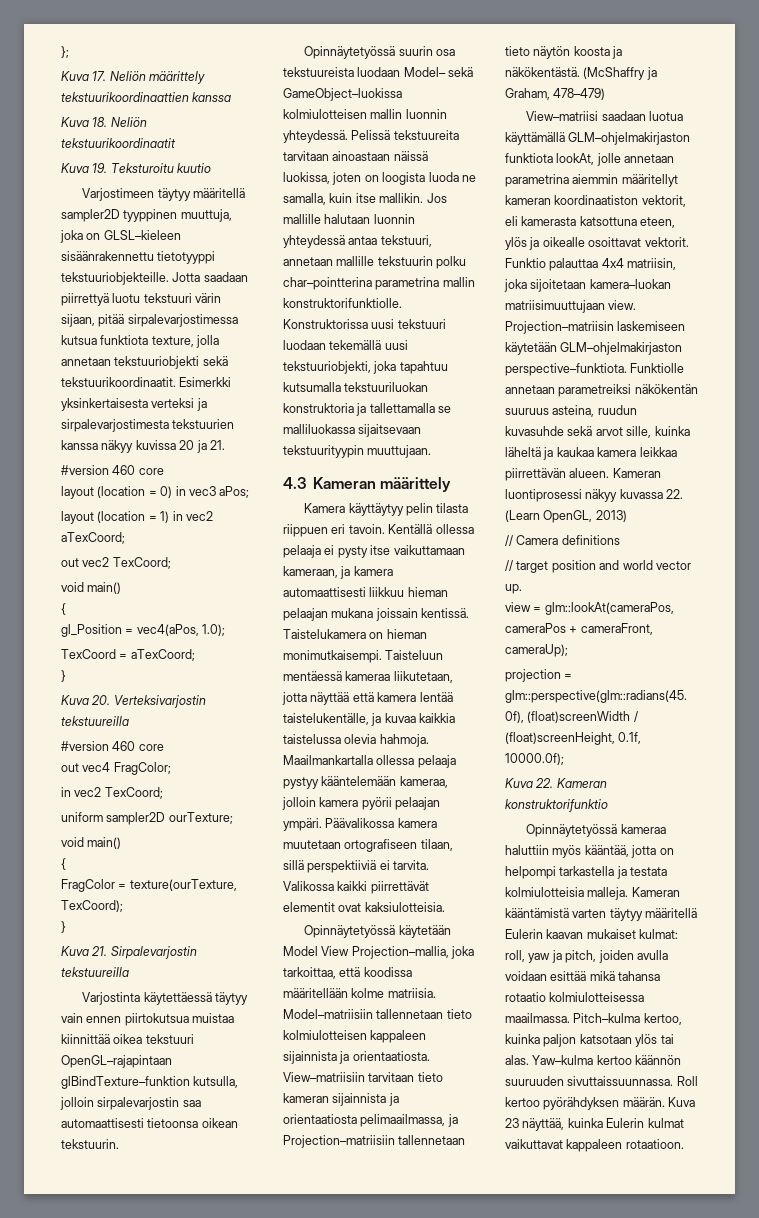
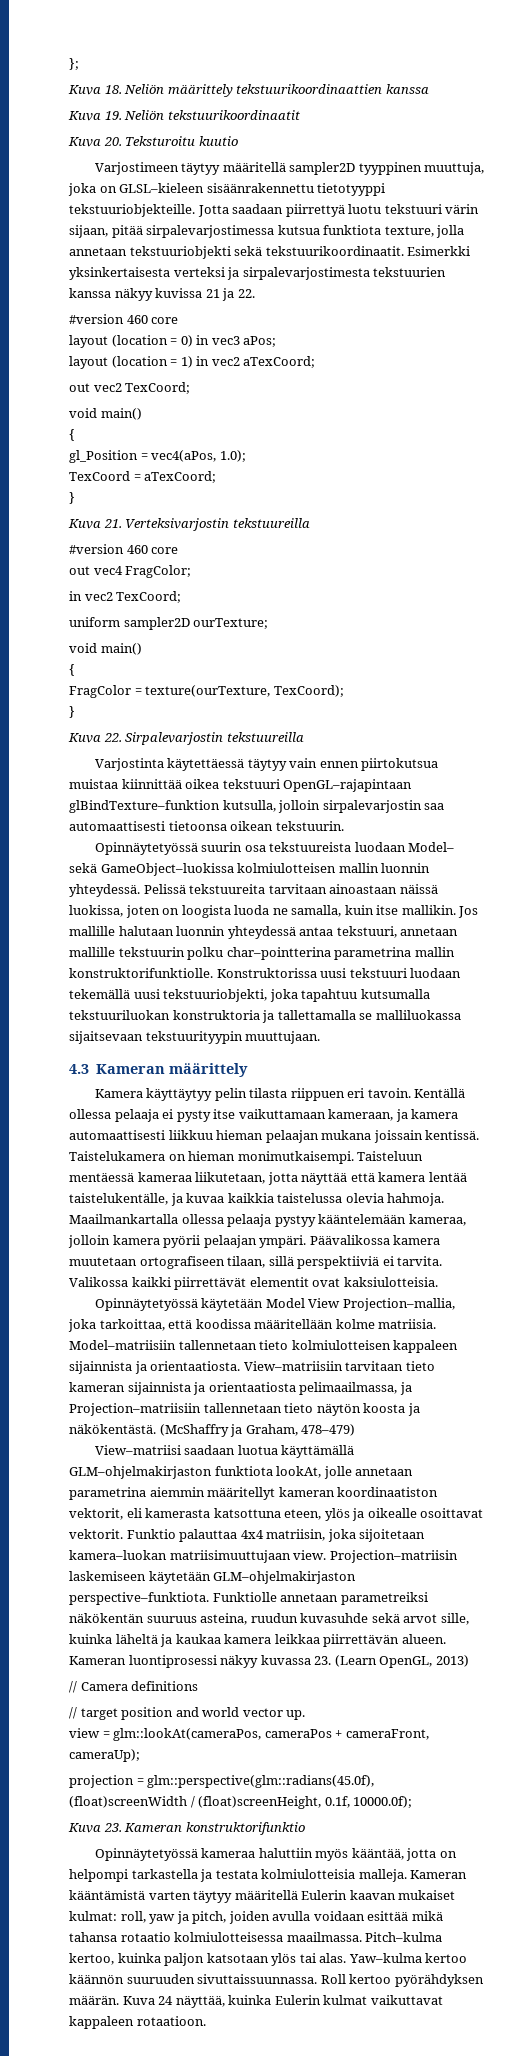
- Kuva 17. Neliön määrittely tekstuurikoordinaattien kanssa
+ Kuva 18. Neliön määrittely tekstuurikoordinaattien kanssa
- Kuva 18. Neliön tekstuurikoordinaatit
+ Kuva 19. Neliön tekstuurikoordinaatit
- Kuva 19. Teksturoitu kuutio
+ Kuva 20. Teksturoitu kuutio
- Esimerkki yksinkertaisesta verteksi ja sirpalevarjostimesta tekstuurien kanssa näkyy kuvissa 20 ja 21.
+ Esimerkki yksinkertaisesta verteksi ja sirpalevarjostimesta tekstuurien kanssa näkyy kuvissa 21 ja 22.
- Kuva 20. Verteksivarjostin tekstuureilla
+ Kuva 21. Verteksivarjostin tekstuureilla
- Kuva 21. Sirpalevarjostin tekstuureilla
+ Kuva 22. Sirpalevarjostin tekstuureilla
- Kameran luontiprosessi näkyy kuvassa 22. (Learn OpenGL, 2013)
+ Kameran luontiprosessi näkyy kuvassa 23. (Learn OpenGL, 2013)
- Kuva 22. Kameran konstruktorifunktio
+ Kuva 23. Kameran konstruktorifunktio
- Kuva 23 näyttää, kuinka Eulerin kulmat vaikuttavat kappaleen rotaatioon.
+ Kuva 24 näyttää, kuinka Eulerin kulmat vaikuttavat kappaleen rotaatioon.

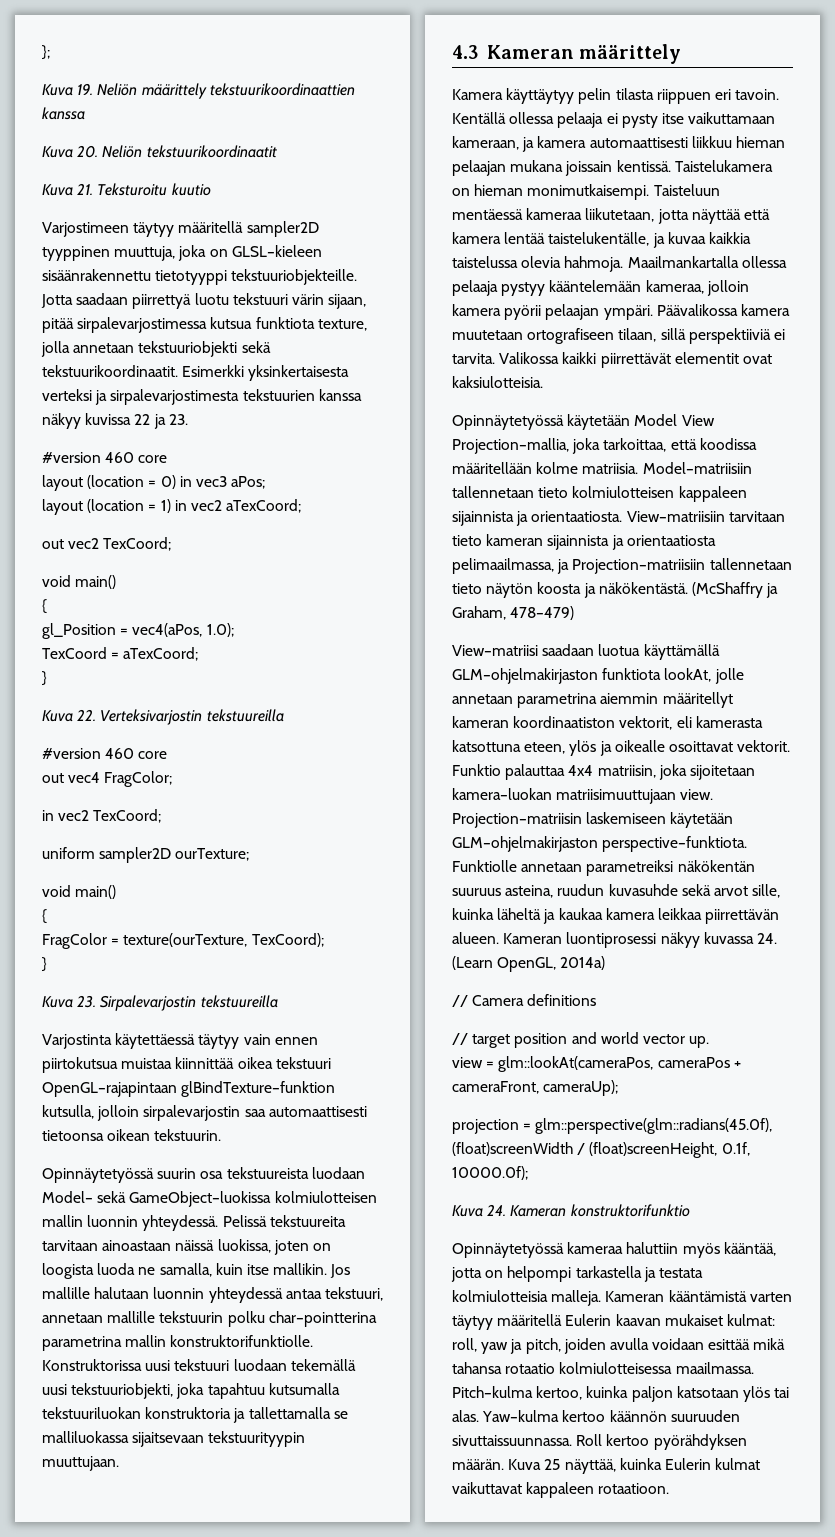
- Kuva 18. Neliön määrittely tekstuurikoordinaattien kanssa
+ Kuva 19. Neliön määrittely tekstuurikoordinaattien kanssa
- Kuva 19. Neliön tekstuurikoordinaatit
+ Kuva 20. Neliön tekstuurikoordinaatit
- Kuva 20. Teksturoitu kuutio
+ Kuva 21. Teksturoitu kuutio
- Esimerkki yksinkertaisesta verteksi ja sirpalevarjostimesta tekstuurien kanssa näkyy kuvissa 21 ja 22.
+ Esimerkki yksinkertaisesta verteksi ja sirpalevarjostimesta tekstuurien kanssa näkyy kuvissa 22 ja 23.
- Kuva 21. Verteksivarjostin tekstuureilla
+ Kuva 22. Verteksivarjostin tekstuureilla
- Kuva 22. Sirpalevarjostin tekstuureilla
+ Kuva 23. Sirpalevarjostin tekstuureilla
- Kameran luontiprosessi näkyy kuvassa 23. (Learn OpenGL, 2013)
+ Kameran luontiprosessi näkyy kuvassa 24. (Learn OpenGL, 2014a)
- Kuva 23. Kameran konstruktorifunktio
+ Kuva 24. Kameran konstruktorifunktio
- Kuva 24 näyttää, kuinka Eulerin kulmat vaikuttavat kappaleen rotaatioon.
+ Kuva 25 näyttää, kuinka Eulerin kulmat vaikuttavat kappaleen rotaatioon.

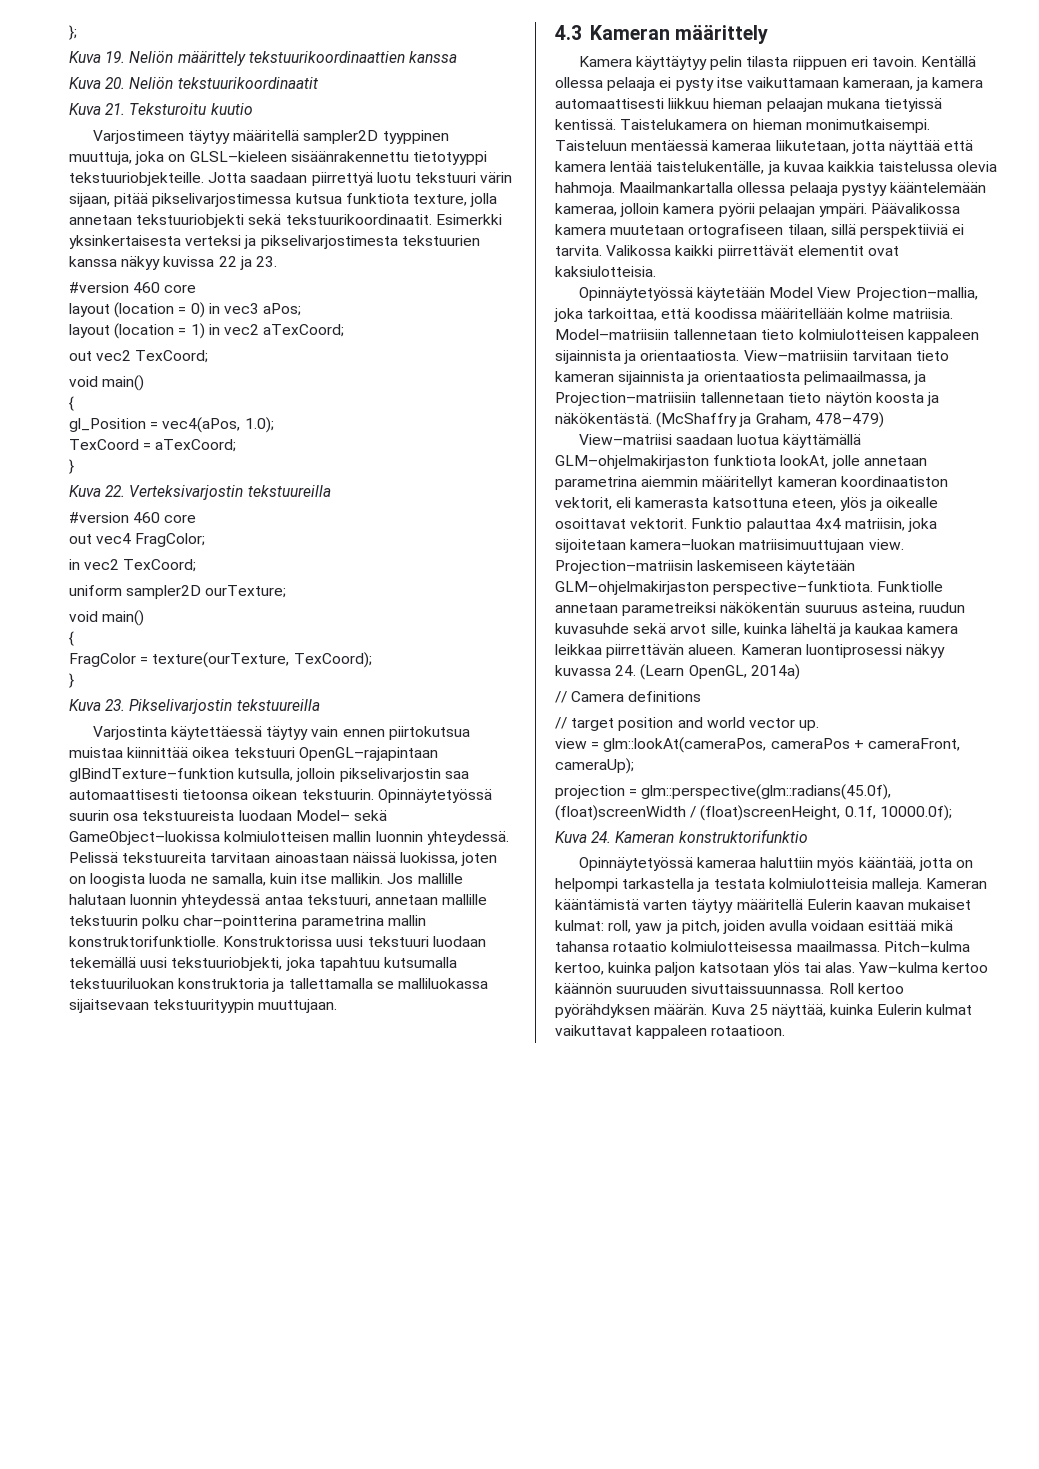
- Jotta saadaan piirrettyä luotu tekstuuri värin sijaan, pitää sirpalevarjostimessa kutsua funktiota texture, jolla annetaan tekstuuriobjekti sekä tekstuurikoordinaatit.
+ Jotta saadaan piirrettyä luotu tekstuuri värin sijaan, pitää pikselivarjostimessa kutsua funktiota texture, jolla annetaan tekstuuriobjekti sekä tekstuurikoordinaatit.
- Esimerkki yksinkertaisesta verteksi ja sirpalevarjostimesta tekstuurien kanssa näkyy kuvissa 22 ja 23.
+ Esimerkki yksinkertaisesta verteksi ja pikselivarjostimesta tekstuurien kanssa näkyy kuvissa 22 ja 23.
- Kuva 23. Sirpalevarjostin tekstuureilla
+ Kuva 23. Pikselivarjostin tekstuureilla
- Varjostinta käytettäessä täytyy vain ennen piirtokutsua muistaa kiinnittää oikea tekstuuri OpenGL–rajapintaan glBindTexture–funktion kutsulla, jolloin sirpalevarjostin saa automaattisesti tietoonsa oikean tekstuurin.
- Opinnäytetyössä suurin osa tekstuureista luodaan Model– sekä GameObject–luokissa kolmiulotteisen mallin luonnin yhteydessä.
+ Varjostinta käytettäessä täytyy vain ennen piirtokutsua muistaa kiinnittää oikea tekstuuri OpenGL–rajapintaan glBindTexture–funktion kutsulla, jolloin pikselivarjostin saa automaattisesti tietoonsa oikean tekstuurin. Opinnäytetyössä suurin osa tekstuureista luodaan Model– sekä GameObject–luokissa kolmiulotteisen mallin luonnin yhteydessä.
- Kentällä ollessa pelaaja ei pysty itse vaikuttamaan kameraan, ja kamera automaattisesti liikkuu hieman pelaajan mukana joissain kentissä.
+ Kentällä ollessa pelaaja ei pysty itse vaikuttamaan kameraan, ja kamera automaattisesti liikkuu hieman pelaajan mukana tietyissä kentissä.

